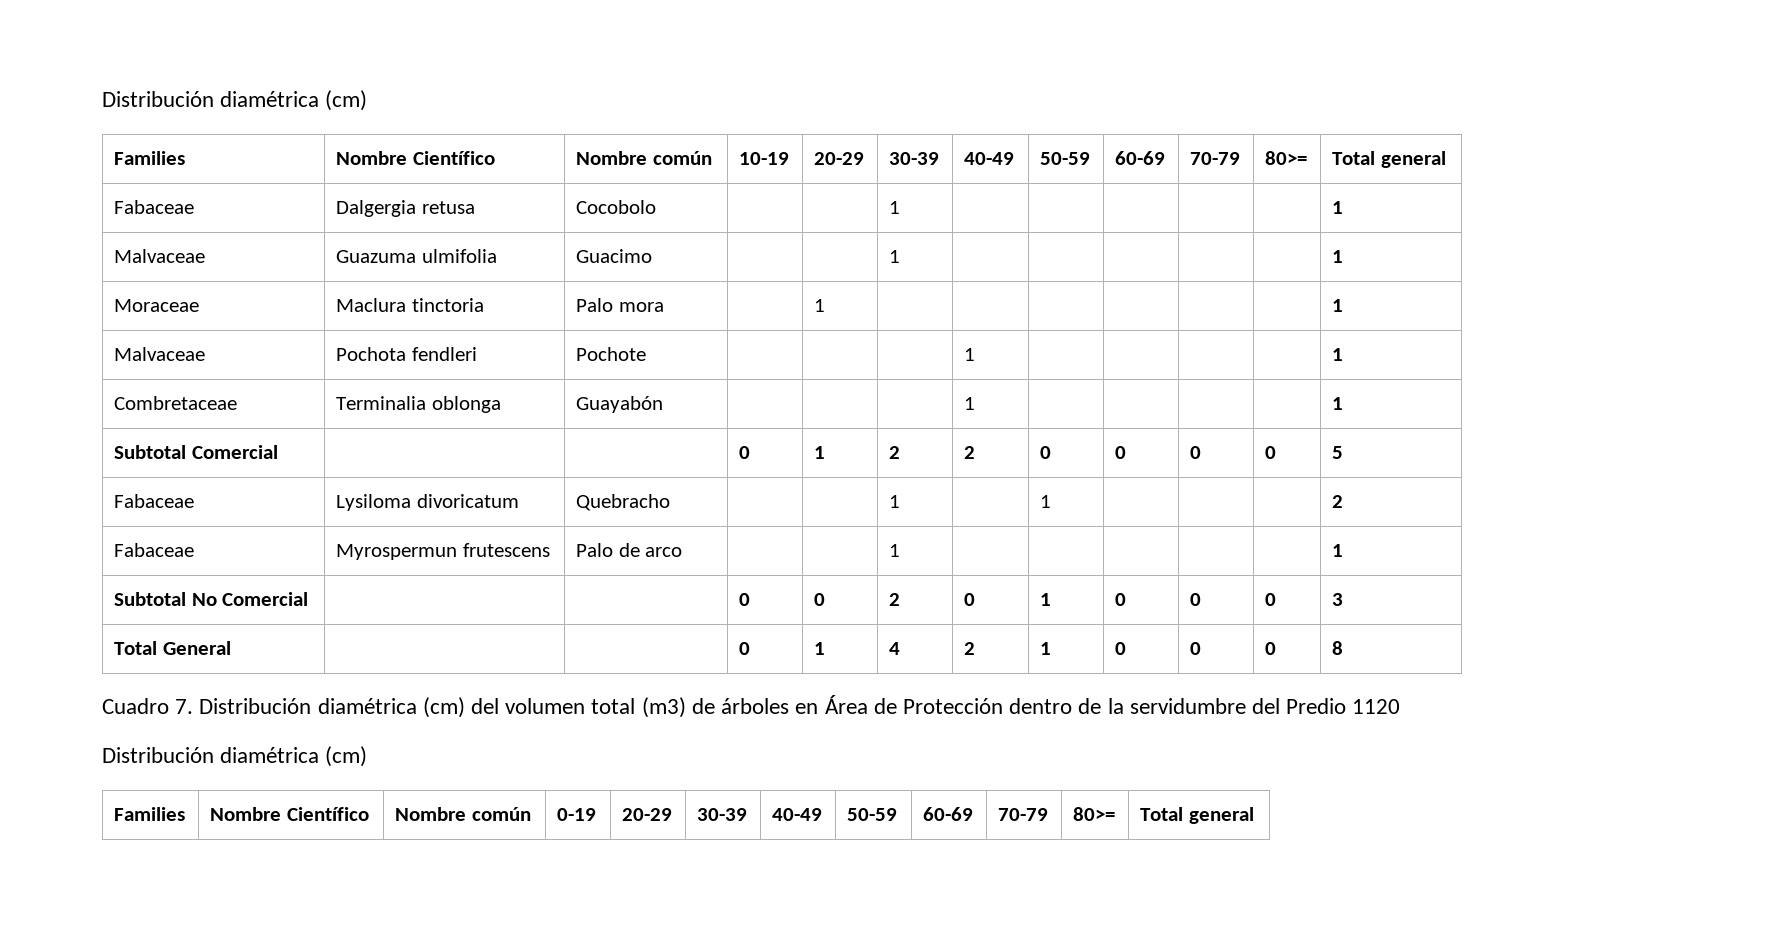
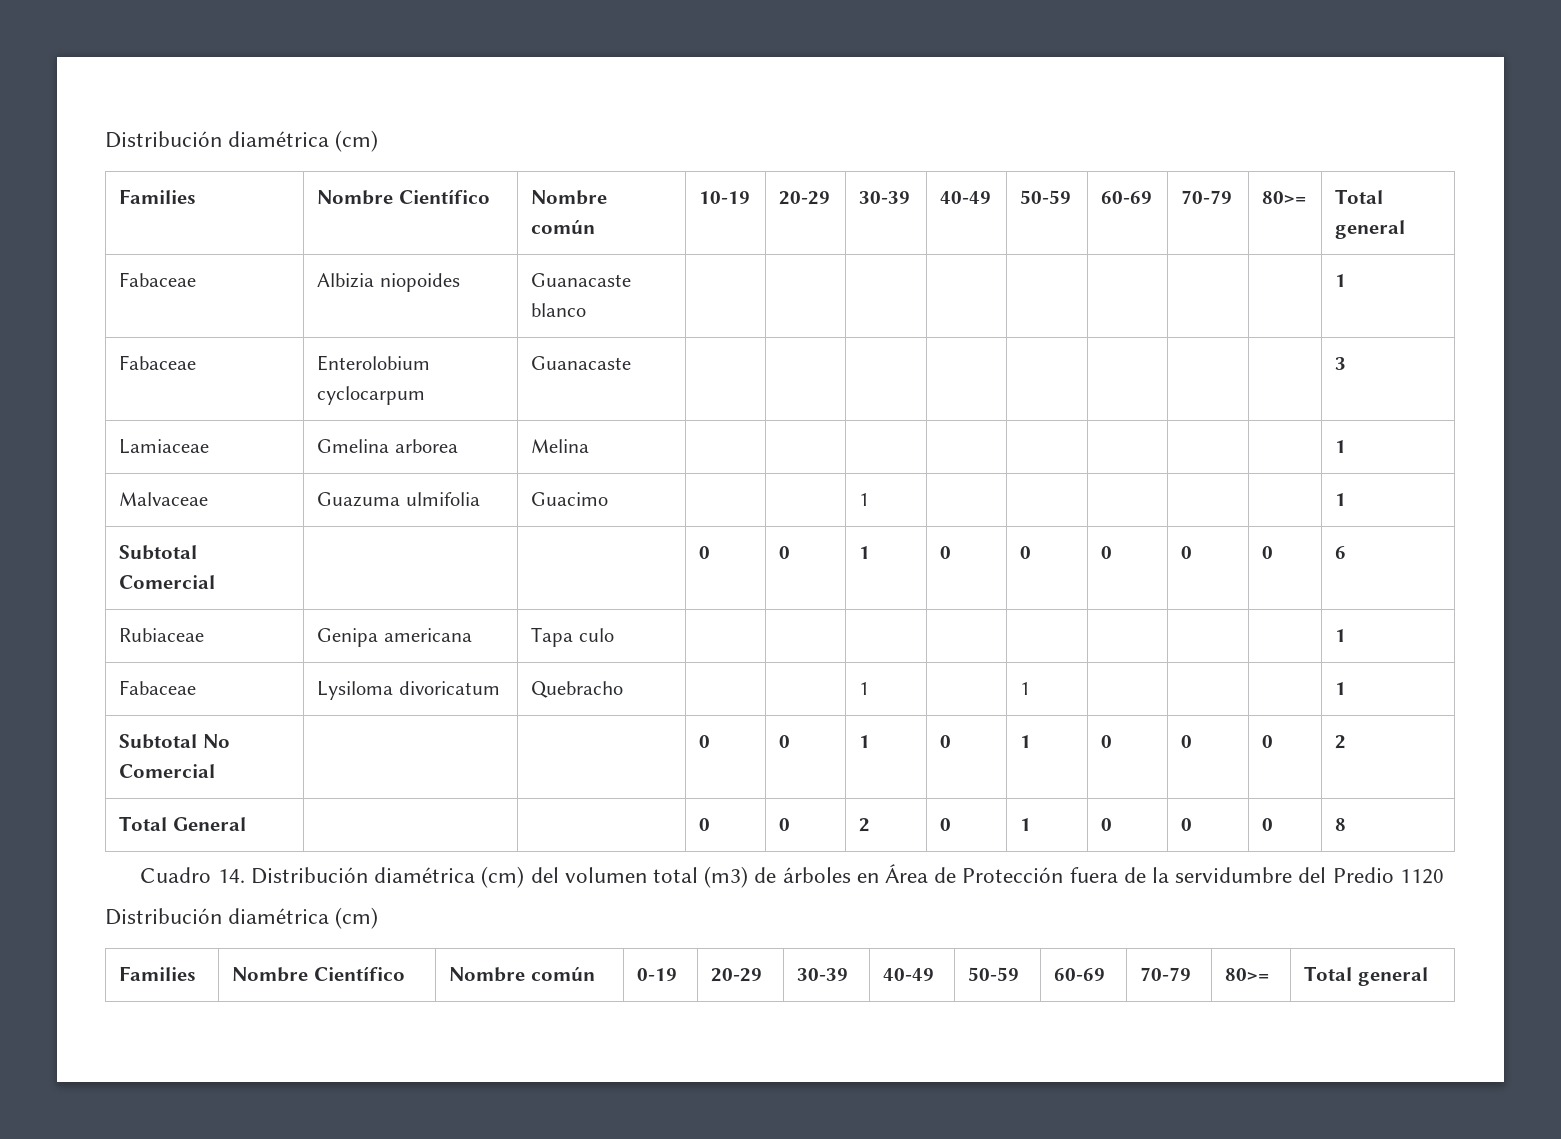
- Fabaceae | Dalgergia retusa | Cocobolo | | | 1 | | | | | | 1
+ Fabaceae | Albizia niopoides | Guanacaste blanco | | | | | | | | | 1
+ Fabaceae | Enterolobium cyclocarpum | Guanacaste | | | | | | | | | 3
+ Lamiaceae | Gmelina arborea | Melina | | | | | | | | | 1
- Moraceae | Maclura tinctoria | Palo mora | | 1 | | | | | | | 1
- Malvaceae | Pochota fendleri | Pochote | | | | 1 | | | | | 1
- Combretaceae | Terminalia oblonga | Guayabón | | | | 1 | | | | | 1
- Subtotal Comercial | | | 0 | 1 | 2 | 2 | 0 | 0 | 0 | 0 | 5
+ Subtotal Comercial | | | 0 | 0 | 1 | 0 | 0 | 0 | 0 | 0 | 6
+ Rubiaceae | Genipa americana | Tapa culo | | | | | | | | | 1
- Fabaceae | Lysiloma divoricatum | Quebracho | | | 1 | | 1 | | | | 2
- Fabaceae | Myrospermun frutescens | Palo de arco | | | 1 | | | | | | 1
+ Fabaceae | Lysiloma divoricatum | Quebracho | | | 1 | | 1 | | | | 1
- Subtotal No Comercial | | | 0 | 0 | 2 | 0 | 1 | 0 | 0 | 0 | 3
- Total General | | | 0 | 1 | 4 | 2 | 1 | 0 | 0 | 0 | 8
+ Subtotal No Comercial | | | 0 | 0 | 1 | 0 | 1 | 0 | 0 | 0 | 2
+ Total General | | | 0 | 0 | 2 | 0 | 1 | 0 | 0 | 0 | 8
- Cuadro 7. Distribución diamétrica (cm) del volumen total (m3) de árboles en Área de Protección dentro de la servidumbre del Predio 1120
+ Cuadro 14. Distribución diamétrica (cm) del volumen total (m3) de árboles en Área de Protección fuera de la servidumbre del Predio 1120

